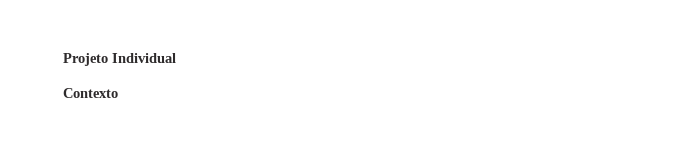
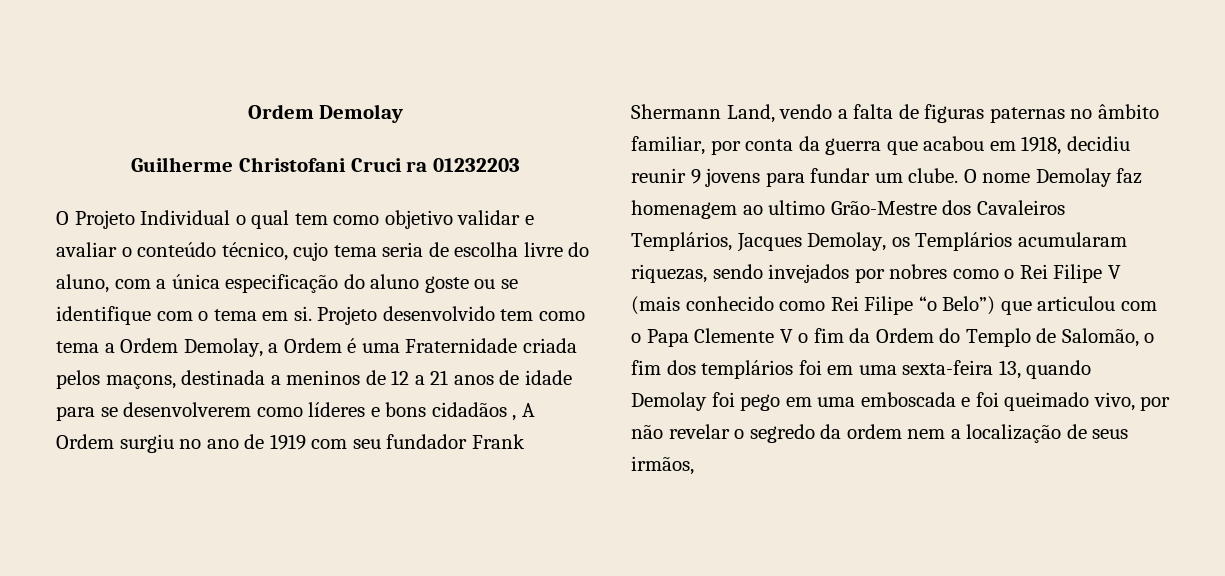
- Projeto Individual
- Contexto
+ Ordem Demolay
+ Guilherme Christofani Cruci ra 01232203
+ O Projeto Individual o qual tem como objetivo validar e avaliar o conteúdo técnico, cujo tema seria de escolha livre do aluno, com a única especificação do aluno goste ou se identifique com o tema em si. Projeto desenvolvido tem como tema a Ordem Demolay, a Ordem é uma Fraternidade criada pelos maçons, destinada a meninos de 12 a 21 anos de idade para se desenvolverem como líderes e bons cidadãos , A Ordem surgiu no ano de 1919 com seu fundador Frank Shermann Land, vendo a falta de figuras paternas no âmbito familiar, por conta da guerra que acabou em 1918, decidiu reunir 9 jovens para fundar um clube. O nome Demolay faz homenagem ao ultimo Grão-Mestre dos Cavaleiros Templários, Jacques Demolay, os Templários acumularam riquezas, sendo invejados por nobres como o Rei Filipe V (mais conhecido como Rei Filipe “o Belo”) que articulou com o Papa Clemente V o fim da Ordem do Templo de Salomão, o fim dos templários foi em uma sexta-feira 13, quando Demolay foi pego em uma emboscada e foi queimado vivo, por não revelar o segredo da ordem nem a localização de seus irmãos,

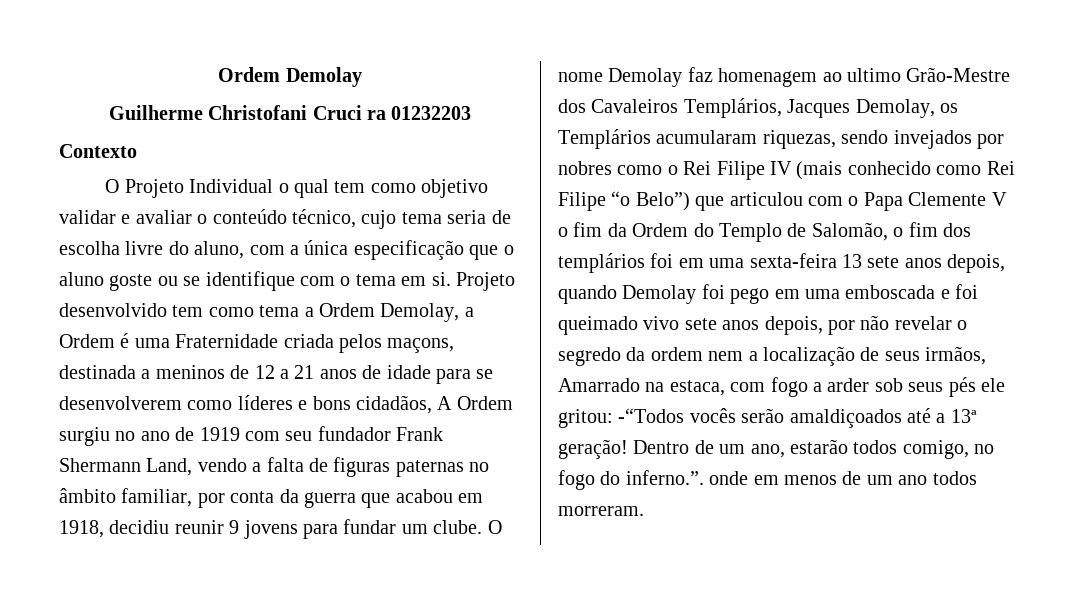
+ Contexto
- O Projeto Individual o qual tem como objetivo validar e avaliar o conteúdo técnico, cujo tema seria de escolha livre do aluno, com a única especificação do aluno goste ou se identifique com o tema em si.
+ O Projeto Individual o qual tem como objetivo validar e avaliar o conteúdo técnico, cujo tema seria de escolha livre do aluno, com a única especificação que o aluno goste ou se identifique com o tema em si.
- Projeto desenvolvido tem como tema a Ordem Demolay, a Ordem é uma Fraternidade criada pelos maçons, destinada a meninos de 12 a 21 anos de idade para se desenvolverem como líderes e bons cidadãos , A Ordem surgiu no ano de 1919 com seu fundador Frank Shermann Land, vendo a falta de figuras paternas no âmbito familiar, por conta da guerra que acabou em 1918, decidiu reunir 9 jovens para fundar um clube.
+ Projeto desenvolvido tem como tema a Ordem Demolay, a Ordem é uma Fraternidade criada pelos maçons, destinada a meninos de 12 a 21 anos de idade para se desenvolverem como líderes e bons cidadãos, A Ordem surgiu no ano de 1919 com seu fundador Frank Shermann Land, vendo a falta de figuras paternas no âmbito familiar, por conta da guerra que acabou em 1918, decidiu reunir 9 jovens para fundar um clube.
- O nome Demolay faz homenagem ao ultimo Grão-Mestre dos Cavaleiros Templários, Jacques Demolay, os Templários acumularam riquezas, sendo invejados por nobres como o Rei Filipe V (mais conhecido como Rei Filipe “o Belo”) que articulou com o Papa Clemente V o fim da Ordem do Templo de Salomão, o fim dos templários foi em uma sexta-feira 13, quando Demolay foi pego em uma emboscada e foi queimado vivo, por não revelar o segredo da ordem nem a localização de seus irmãos,
+ O nome Demolay faz homenagem ao ultimo Grão-Mestre dos Cavaleiros Templários, Jacques Demolay, os Templários acumularam riquezas, sendo invejados por nobres como o Rei Filipe IV (mais conhecido como Rei Filipe “o Belo”) que articulou com o Papa Clemente V o fim da Ordem do Templo de Salomão, o fim dos templários foi em uma sexta-feira 13 sete anos depois, quando Demolay foi pego em uma emboscada e foi queimado vivo sete anos depois, por não revelar o segredo da ordem nem a localização de seus irmãos, Amarrado na estaca, com fogo a arder sob seus pés ele gritou: -“Todos vocês serão amaldiçoados até a 13ª geração! Dentro de um ano, estarão todos comigo, no fogo do inferno.”. onde em menos de um ano todos morreram.

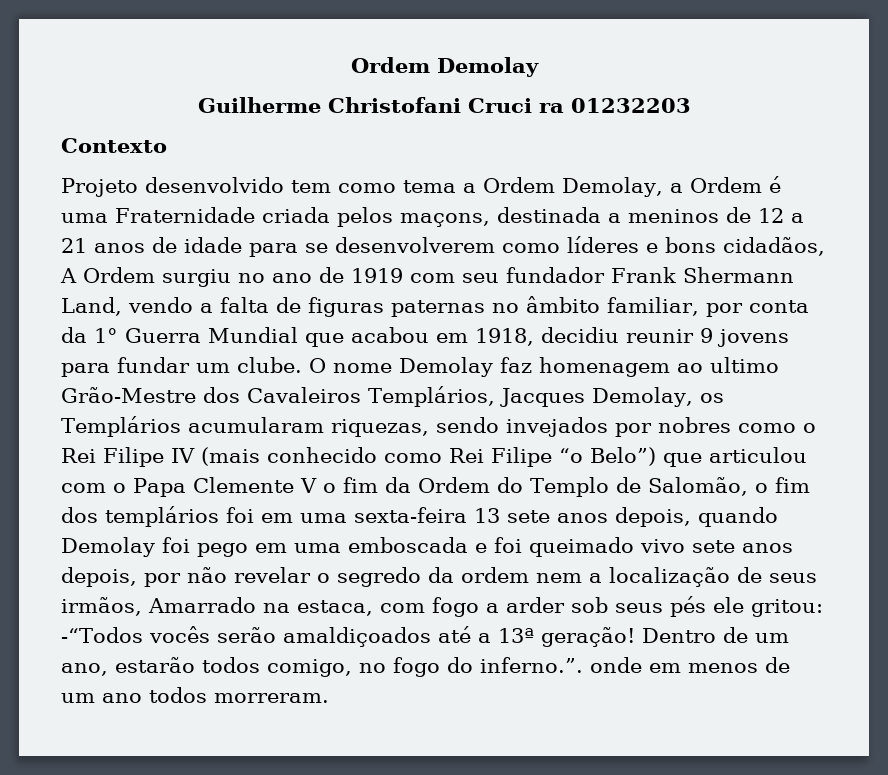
- O Projeto Individual o qual tem como objetivo validar e avaliar o conteúdo técnico, cujo tema seria de escolha livre do aluno, com a única especificação que o aluno goste ou se identifique com o tema em si. Projeto desenvolvido tem como tema a Ordem Demolay, a Ordem é uma Fraternidade criada pelos maçons, destinada a meninos de 12 a 21 anos de idade para se desenvolverem como líderes e bons cidadãos, A Ordem surgiu no ano de 1919 com seu fundador Frank Shermann Land, vendo a falta de figuras paternas no âmbito familiar, por conta da guerra que acabou em 1918, decidiu reunir 9 jovens para fundar um clube.
+ Projeto desenvolvido tem como tema a Ordem Demolay, a Ordem é uma Fraternidade criada pelos maçons, destinada a meninos de 12 a 21 anos de idade para se desenvolverem como líderes e bons cidadãos, A Ordem surgiu no ano de 1919 com seu fundador Frank Shermann Land, vendo a falta de figuras paternas no âmbito familiar, por conta da 1° Guerra Mundial que acabou em 1918, decidiu reunir 9 jovens para fundar um clube.

